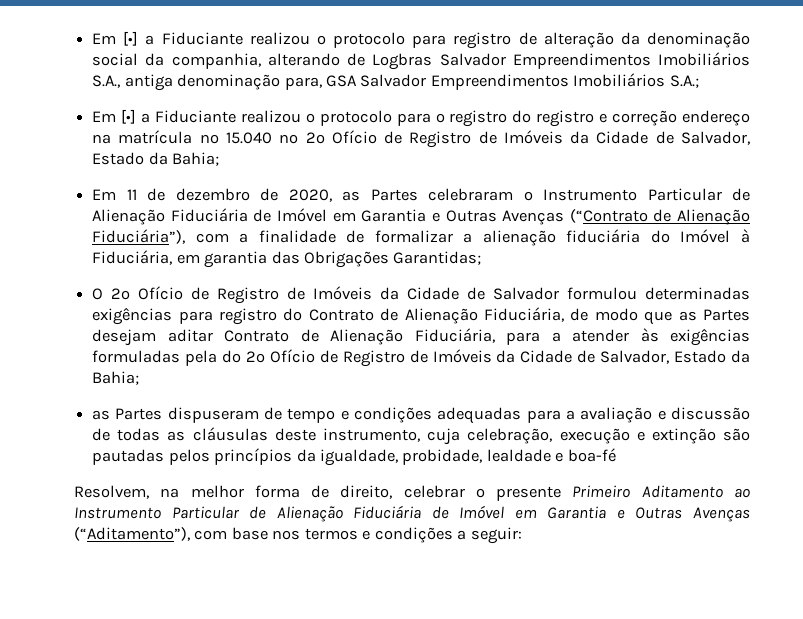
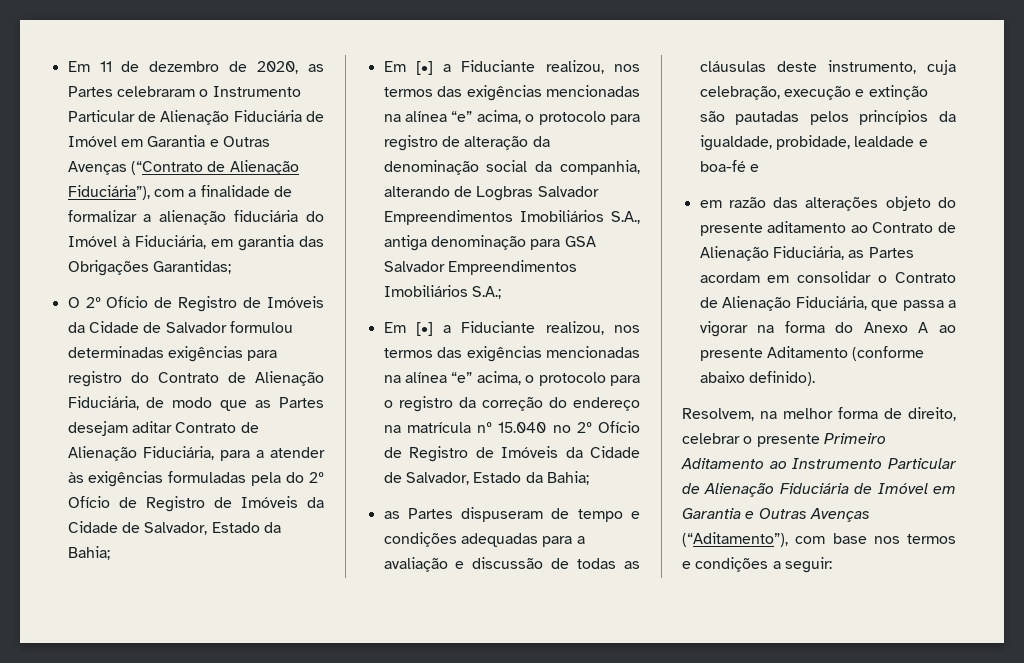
- Em [•] a Fiduciante realizou o protocolo para registro de alteração da denominação social da companhia, alterando de Logbras Salvador Empreendimentos Imobiliários S.A., antiga denominação para, GSA Salvador Empreendimentos Imobiliários S.A.;
- Em [•] a Fiduciante realizou o protocolo para o registro do registro e correção endereço na matrícula nº 15.040 no 2º Ofício de Registro de Imóveis da Cidade de Salvador, Estado da Bahia;
+ Em [•] a Fiduciante realizou, nos termos das exigências mencionadas na alínea “e” acima, o protocolo para registro de alteração da denominação social da companhia, alterando de Logbras Salvador Empreendimentos Imobiliários S.A., antiga denominação para GSA Salvador Empreendimentos Imobiliários S.A.;
+ Em [•] a Fiduciante realizou, nos termos das exigências mencionadas na alínea “e” acima, o protocolo para o registro da correção do endereço na matrícula nº 15.040 no 2º Ofício de Registro de Imóveis da Cidade de Salvador, Estado da Bahia;
- as Partes dispuseram de tempo e condições adequadas para a avaliação e discussão de todas as cláusulas deste instrumento, cuja celebração, execução e extinção são pautadas pelos princípios da igualdade, probidade, lealdade e boa-fé
+ as Partes dispuseram de tempo e condições adequadas para a avaliação e discussão de todas as cláusulas deste instrumento, cuja celebração, execução e extinção são pautadas pelos princípios da igualdade, probidade, lealdade e boa-fé e
+ em razão das alterações objeto do presente aditamento ao Contrato de Alienação Fiduciária, as Partes acordam em consolidar o Contrato de Alienação Fiduciária, que passa a vigorar na forma do Anexo A ao presente Aditamento (conforme abaixo definido).

